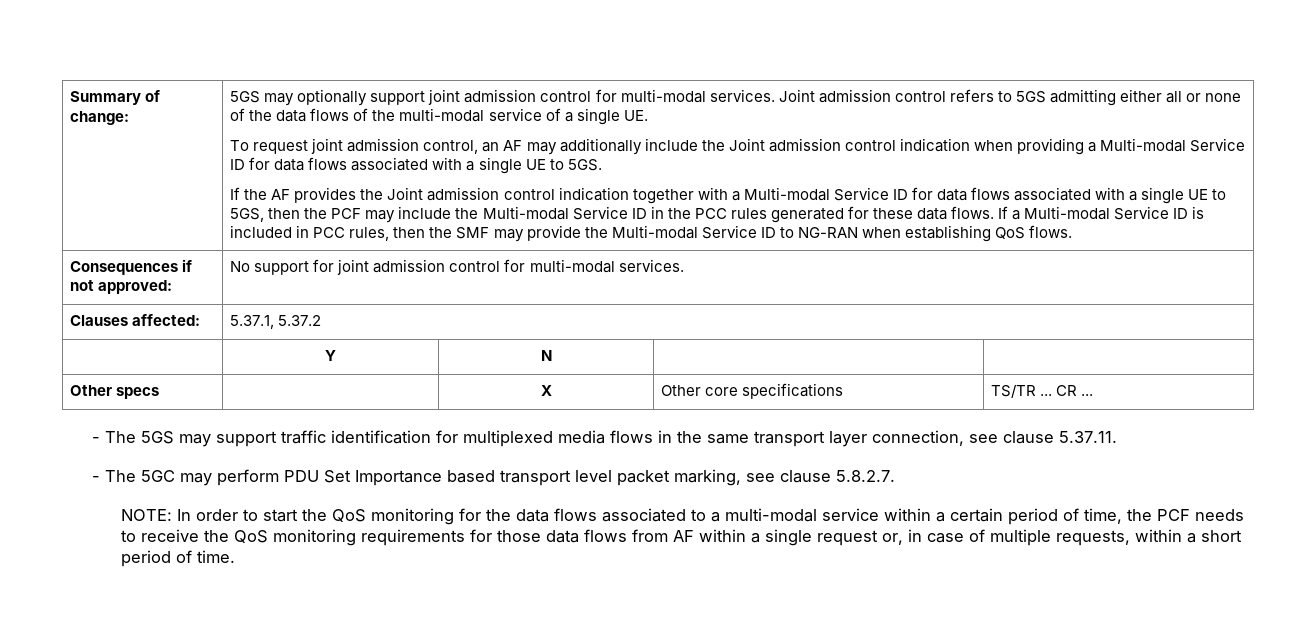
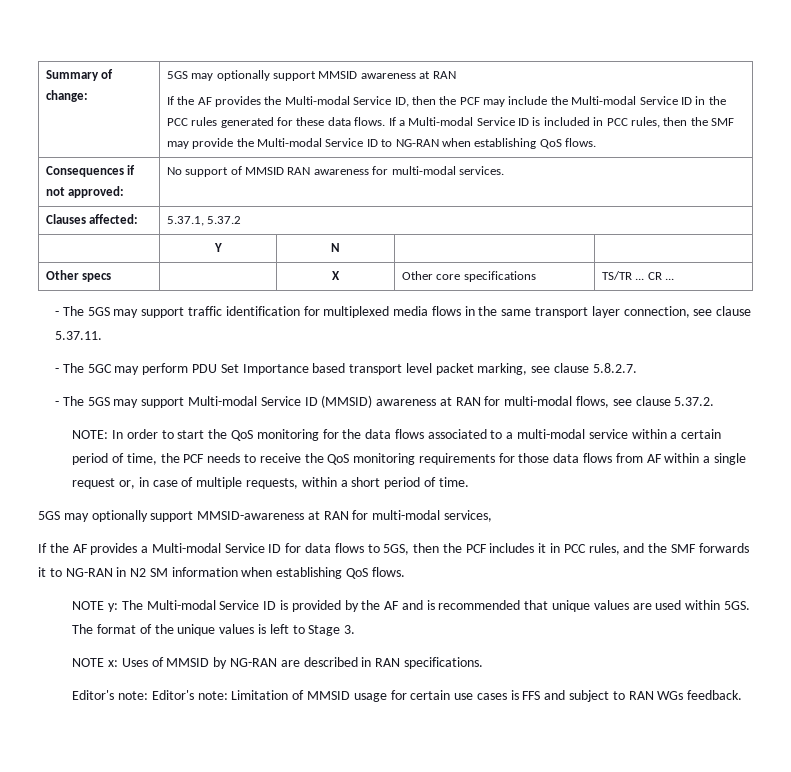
- 5GS may optionally support joint admission control for multi-modal services. Joint admission control refers to 5GS admitting either all or none of the data flows of the multi-modal service of a single UE.
- To request joint admission control, an AF may additionally include the Joint admission control indication when providing a Multi-modal Service ID for data flows associated with a single UE to 5GS.
+ 5GS may optionally support MMSID awareness at RAN
- If the AF provides the Joint admission control indication together with a Multi-modal Service ID for data flows associated with a single UE to 5GS, then the PCF may include the Multi-modal Service ID in the PCC rules generated for these data flows.
+ If the AF provides the Multi-modal Service ID, then the PCF may include the Multi-modal Service ID in the PCC rules generated for these data flows.
- Consequences if not approved: | No support for joint admission control for multi-modal services.
+ Consequences if not approved: | No support of MMSID RAN awareness for multi-modal services.
+ - The 5GS may support Multi-modal Service ID (MMSID) awareness at RAN for multi-modal flows, see clause 5.37.2.
+ 5GS may optionally support MMSID-awareness at RAN for multi-modal services,
+ If the AF provides a Multi-modal Service ID for data flows to 5GS, then the PCF includes it in PCC rules, and the SMF forwards it to NG-RAN in N2 SM information when establishing QoS flows.
+ NOTE y: The Multi-modal Service ID is provided by the AF and is recommended that unique values are used within 5GS. The format of the unique values is left to Stage 3.
+ NOTE x: Uses of MMSID by NG-RAN are described in RAN specifications.
+ Editor's note: Editor's note: Limitation of MMSID usage for certain use cases is FFS and subject to RAN WGs feedback.

